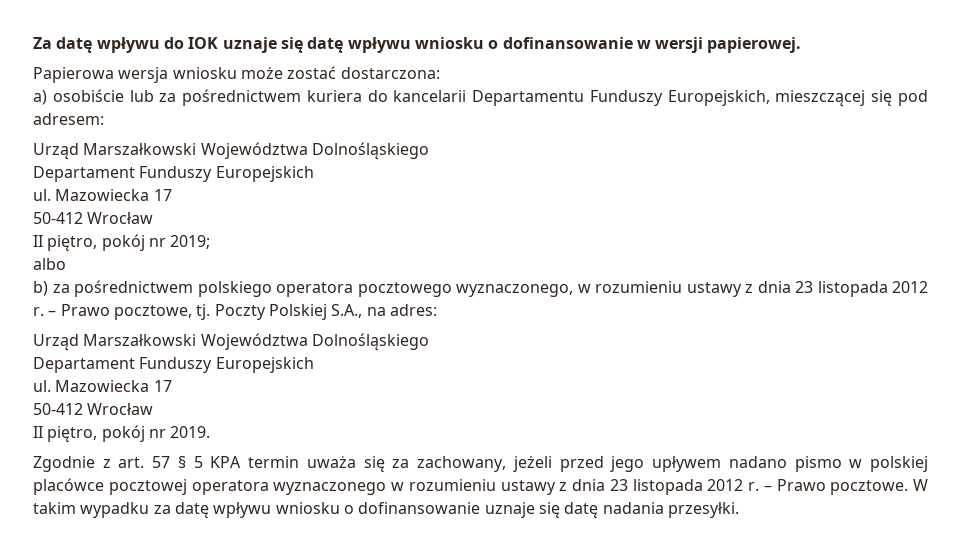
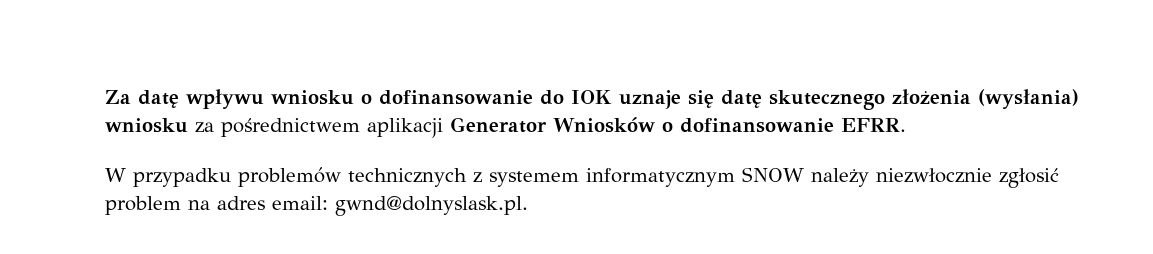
- Za datę wpływu do IOK uznaje się datę wpływu wniosku o dofinansowanie w wersji papierowej.
- Papierowa wersja wniosku może zostać dostarczona:
- a) osobiście lub za pośrednictwem kuriera do kancelarii Departamentu Funduszy Europejskich, mieszczącej się pod adresem:
- Urząd Marszałkowski Województwa Dolnośląskiego
- Departament Funduszy Europejskich
- ul. Mazowiecka 17
- 50-412 Wrocław
- II piętro, pokój nr 2019;
- albo
- b) za pośrednictwem polskiego operatora pocztowego wyznaczonego, w rozumieniu ustawy z dnia 23 listopada 2012 r. – Prawo pocztowe, tj. Poczty Polskiej S.A., na adres:
- Urząd Marszałkowski Województwa Dolnośląskiego
- Departament Funduszy Europejskich
- ul. Mazowiecka 17
- 50-412 Wrocław
- II piętro, pokój nr 2019.
- Zgodnie z art. 57 § 5 KPA termin uważa się za zachowany, jeżeli przed jego upływem nadano pismo w polskiej placówce pocztowej operatora wyznaczonego w rozumieniu ustawy z dnia 23 listopada 2012 r. – Prawo pocztowe. W takim wypadku za datę wpływu wniosku o dofinansowanie uznaje się datę nadania przesyłki.
+ Za datę wpływu wniosku o dofinansowanie do IOK uznaje się datę skutecznego złożenia (wysłania) wniosku za pośrednictwem aplikacji Generator Wniosków o dofinansowanie EFRR.
+ W przypadku problemów technicznych z systemem informatycznym SNOW należy niezwłocznie zgłosić problem na adres email: gwnd@dolnyslask.pl.

